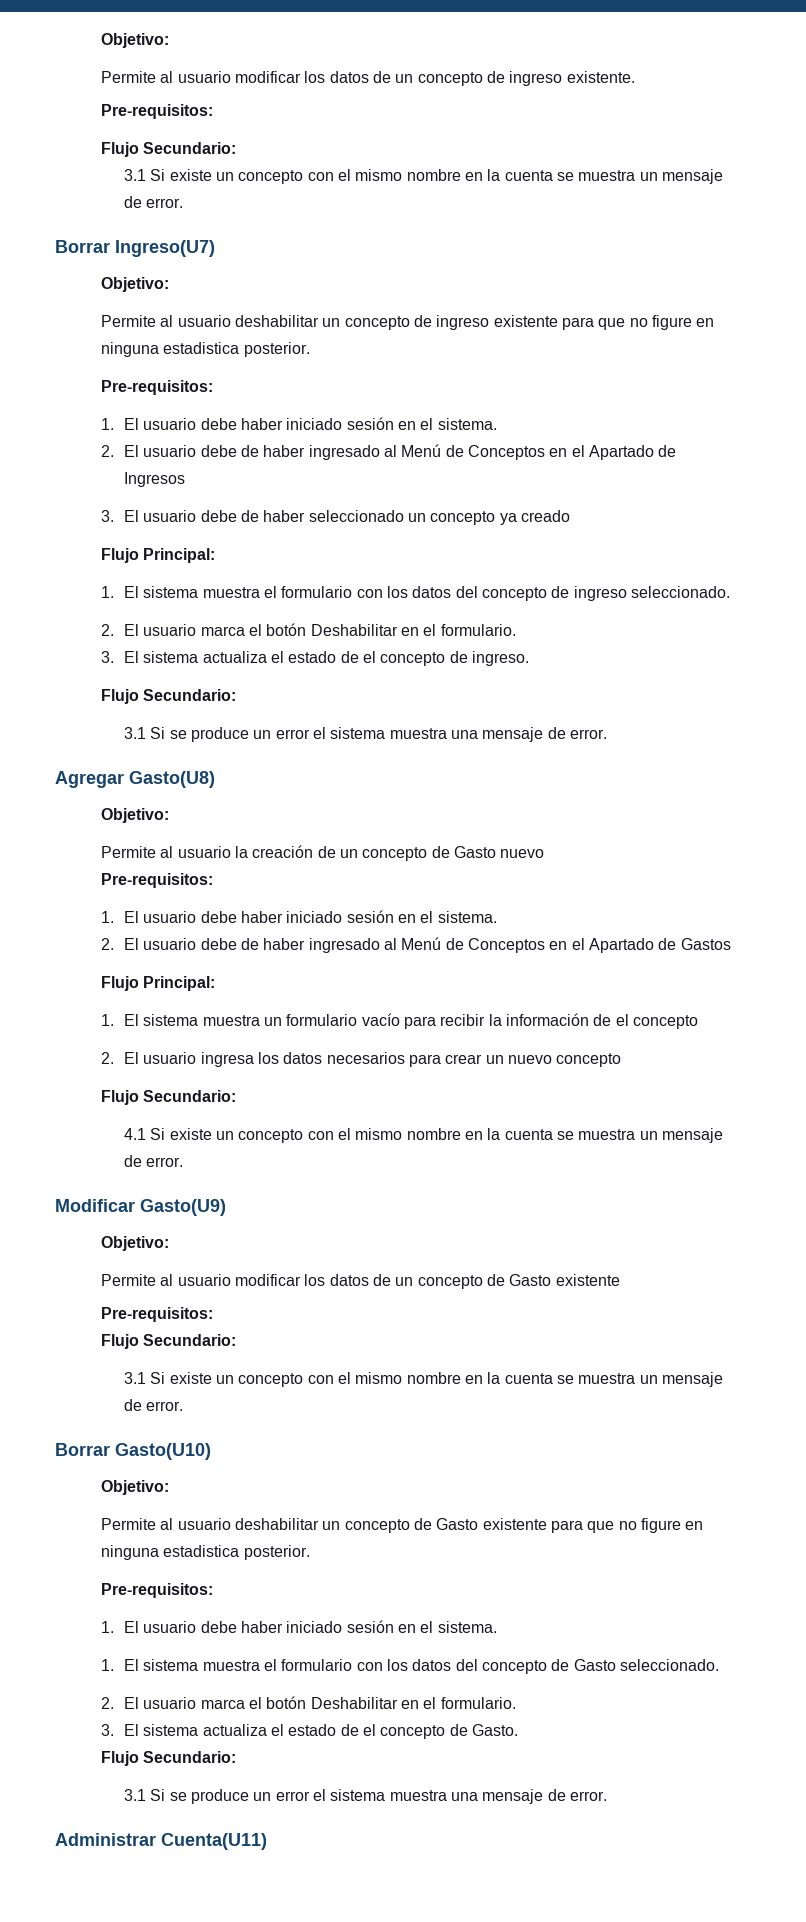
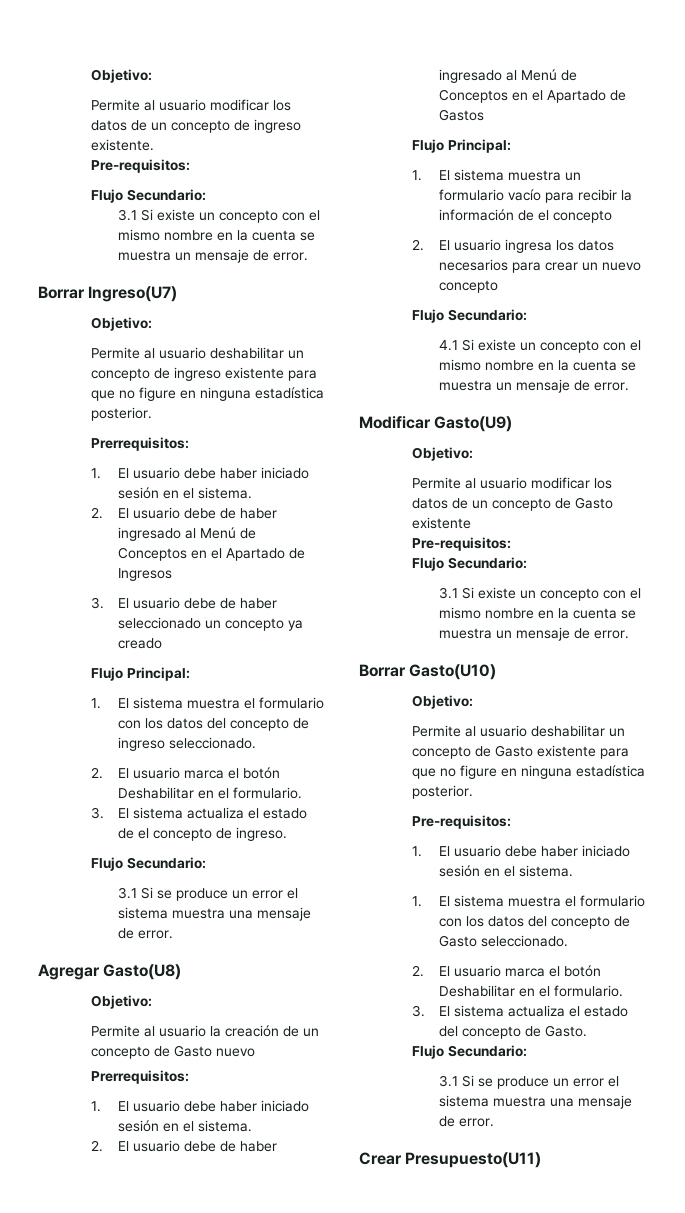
- Permite al usuario deshabilitar un concepto de ingreso existente para que no figure en ninguna estadistica posterior.
- Pre-requisitos:
+ Permite al usuario deshabilitar un concepto de ingreso existente para que no figure en ninguna estadística posterior.
+ Prerrequisitos:
  Permite al usuario la creación de un concepto de Gasto nuevo
- Pre-requisitos:
+ Prerrequisitos:
- Permite al usuario deshabilitar un concepto de Gasto existente para que no figure en ninguna estadistica posterior.
+ Permite al usuario deshabilitar un concepto de Gasto existente para que no figure en ninguna estadística posterior.
- 3. El sistema actualiza el estado de el concepto de Gasto.
+ 3. El sistema actualiza el estado del concepto de Gasto.
- Administrar Cuenta(U11)
+ Crear Presupuesto(U11)

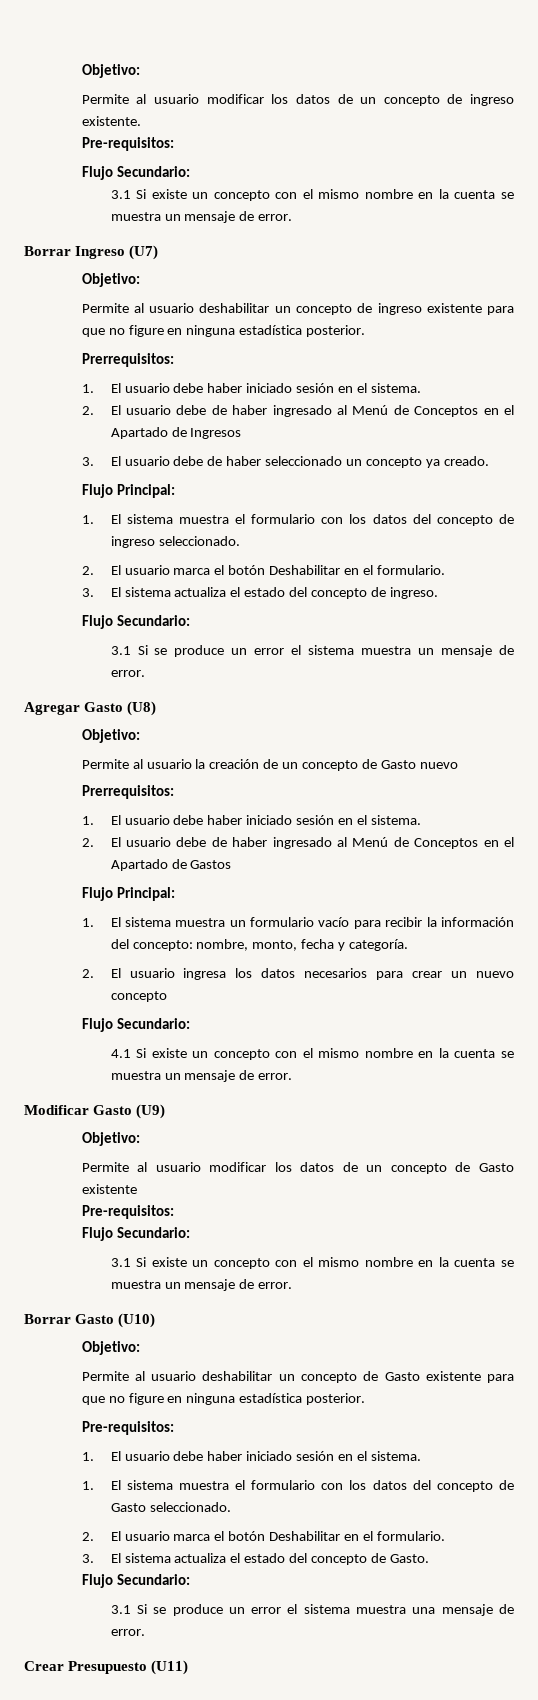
- Borrar Ingreso(U7)
+ Borrar Ingreso (U7)
- 3. El usuario debe de haber seleccionado un concepto ya creado
+ 3. El usuario debe de haber seleccionado un concepto ya creado.
- 3. El sistema actualiza el estado de el concepto de ingreso.
+ 3. El sistema actualiza el estado del concepto de ingreso.
  Flujo Secundario:
- 3.1 Si se produce un error el sistema muestra una mensaje de error.
+ 3.1 Si se produce un error el sistema muestra un mensaje de error.
- Agregar Gasto(U8)
+ Agregar Gasto (U8)
- 1. El sistema muestra un formulario vacío para recibir la información de el concepto
+ 1. El sistema muestra un formulario vacío para recibir la información del concepto: nombre, monto, fecha y categoría.
- Modificar Gasto(U9)
+ Modificar Gasto (U9)
- Borrar Gasto(U10)
+ Borrar Gasto (U10)
- Crear Presupuesto(U11)
+ Crear Presupuesto (U11)

